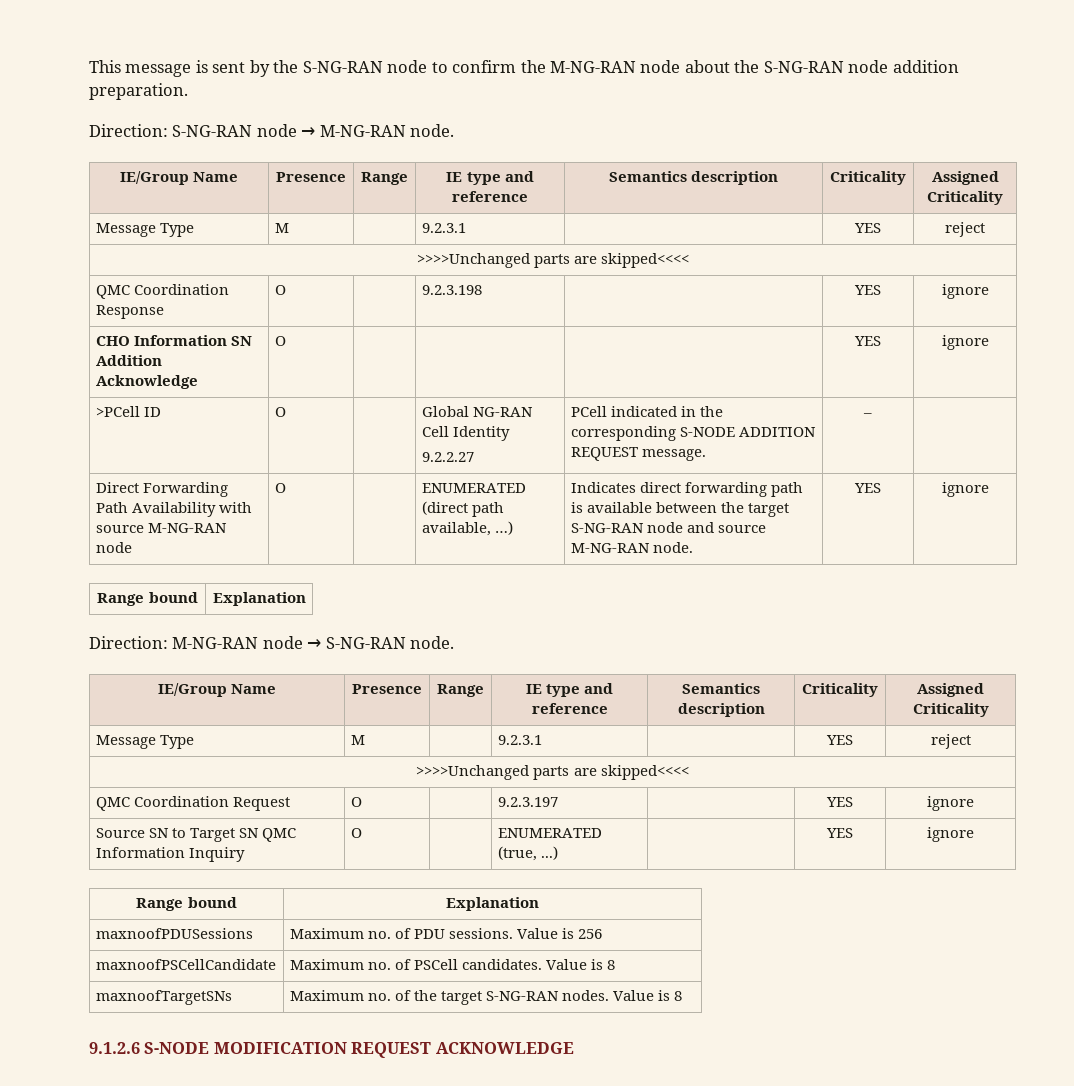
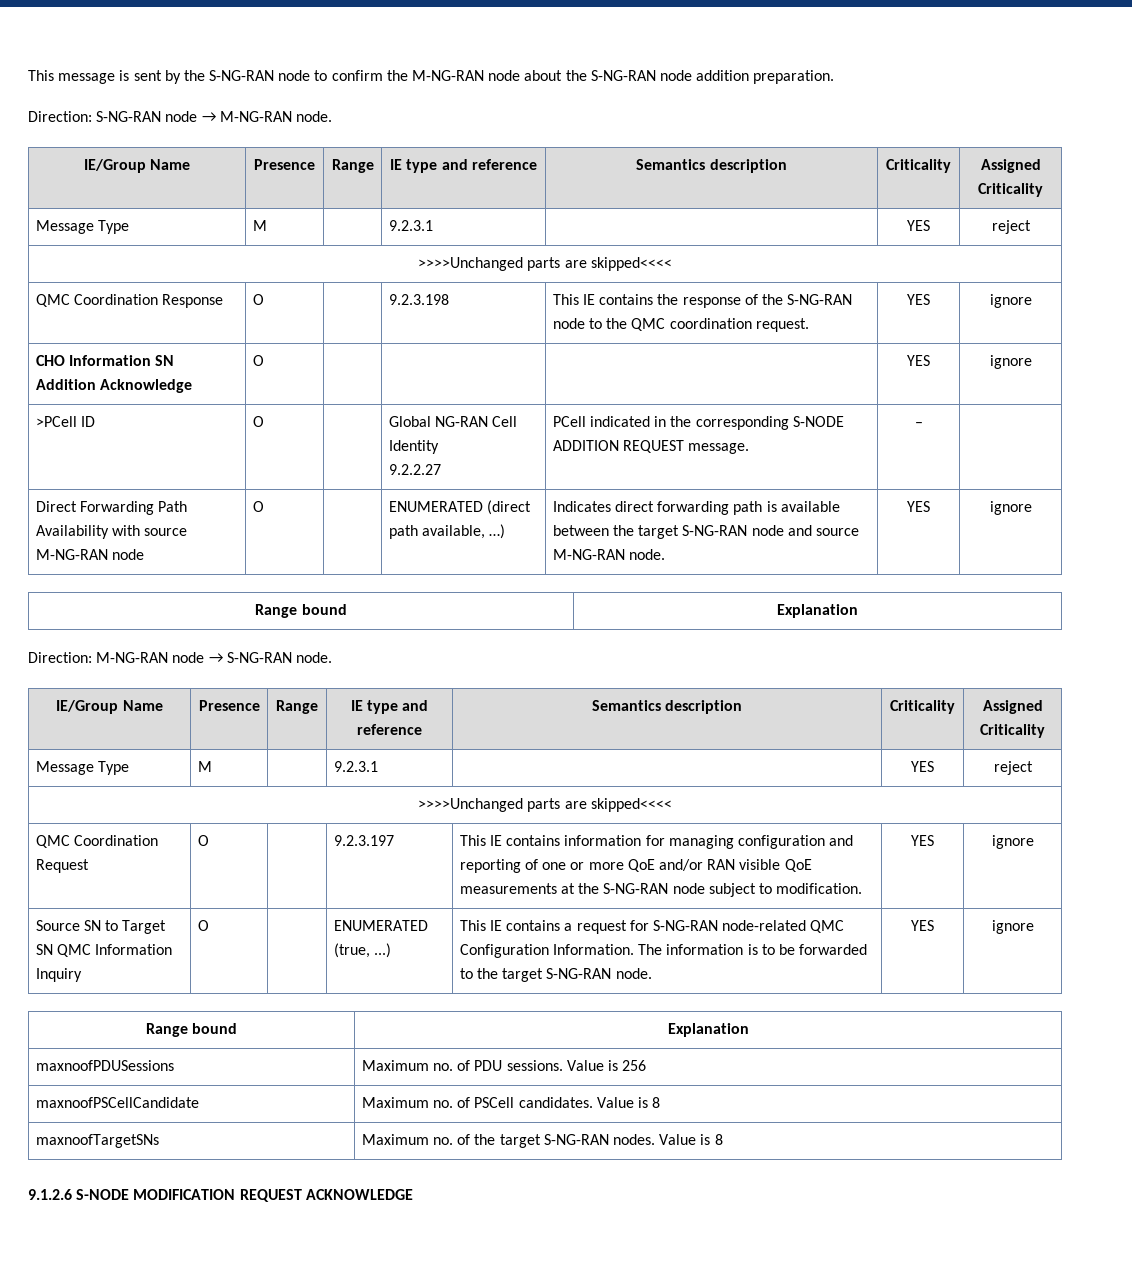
- QMC Coordination Response | O | | 9.2.3.198 | | YES | ignore
+ QMC Coordination Response | O | | 9.2.3.198 | This IE contains the response of the S-NG-RAN node to the QMC coordination request. | YES | ignore
- QMC Coordination Request | O | | 9.2.3.197 | | YES | ignore
+ QMC Coordination Request | O | | 9.2.3.197 | This IE contains information for managing configuration and reporting of one or more QoE and/or RAN visible QoE measurements at the S-NG-RAN node subject to modification. | YES | ignore
- Source SN to Target SN QMC Information Inquiry | O | | ENUMERATED (true, ...) | | YES | ignore
+ Source SN to Target SN QMC Information Inquiry | O | | ENUMERATED (true, ...) | This IE contains a request for S-NG-RAN node-related QMC Configuration Information. The information is to be forwarded to the target S-NG-RAN node. | YES | ignore

